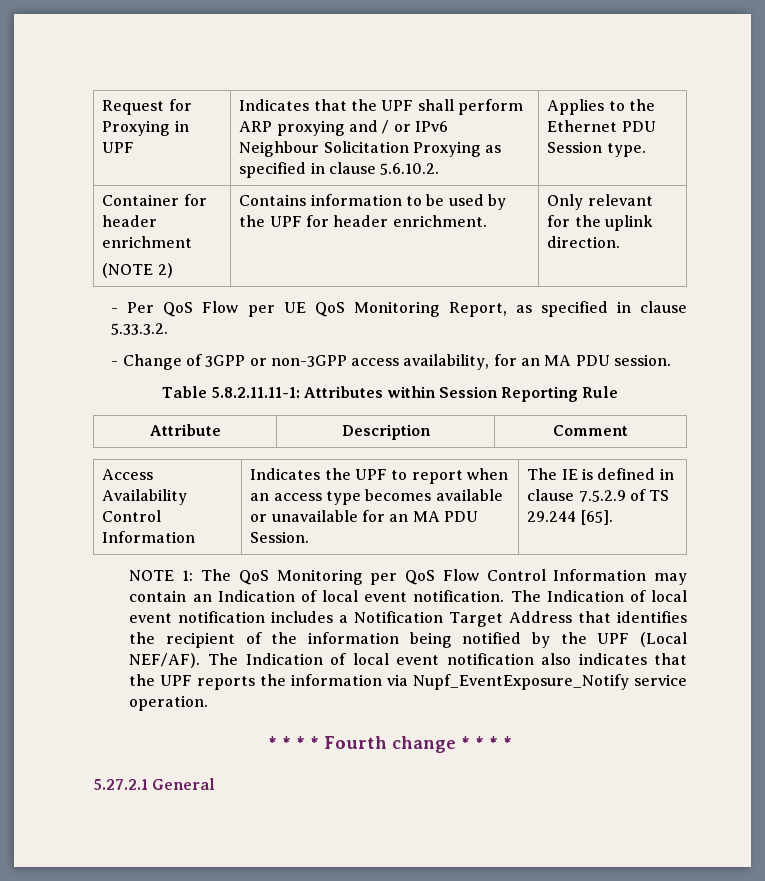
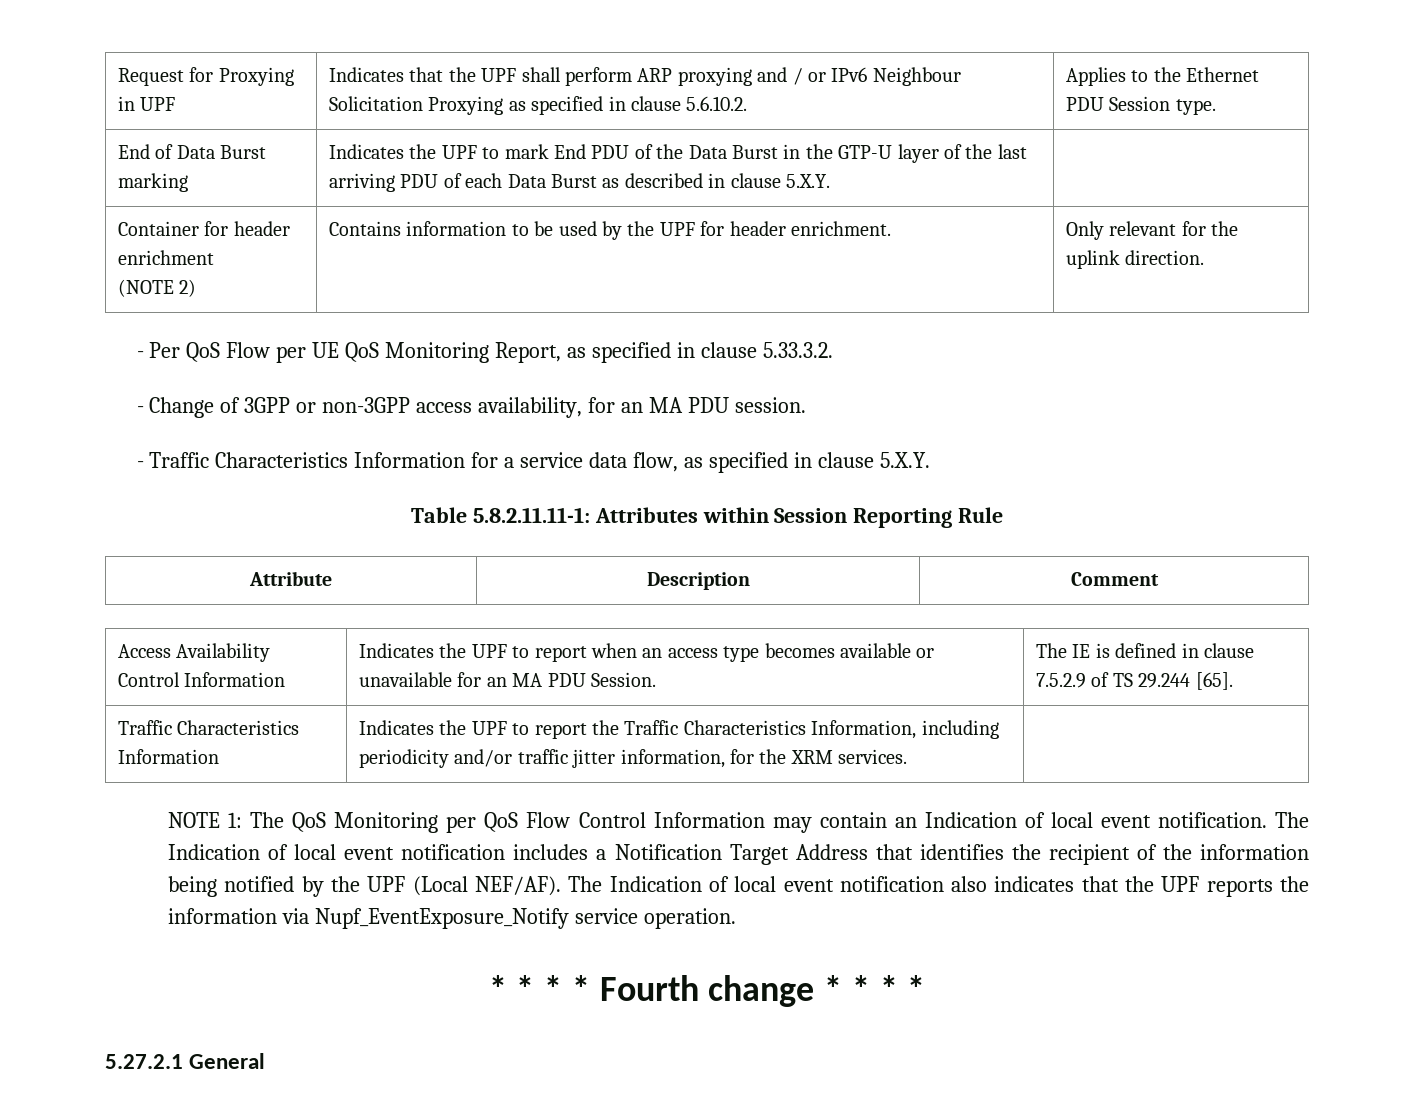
+ End of Data Burst marking | Indicates the UPF to mark End PDU of the Data Burst in the GTP-U layer of the last arriving PDU of each Data Burst as described in clause 5.X.Y. |
+ - Traffic Characteristics Information for a service data flow, as specified in clause 5.X.Y.
+ Traffic Characteristics Information | Indicates the UPF to report the Traffic Characteristics Information, including periodicity and/or traffic jitter information, for the XRM services. |

